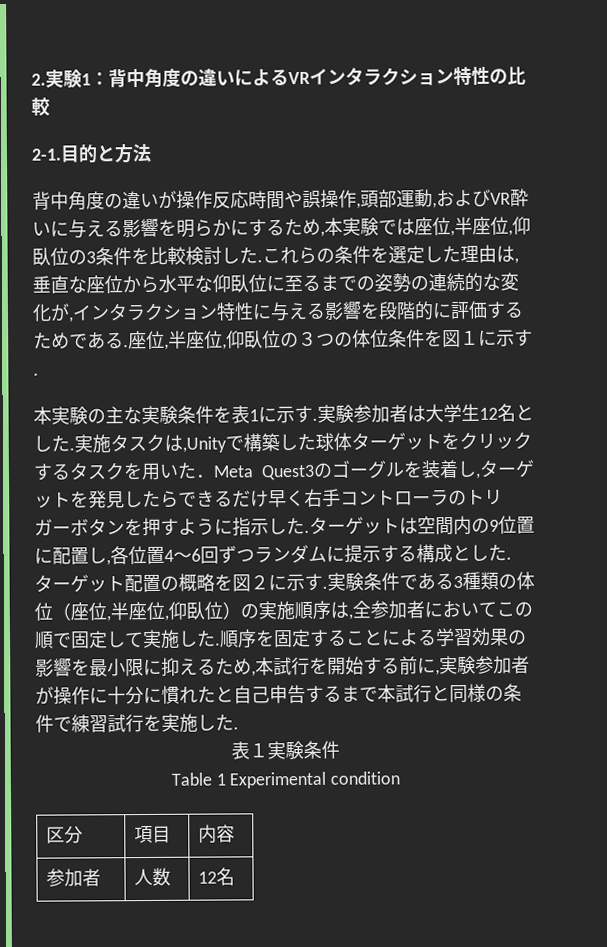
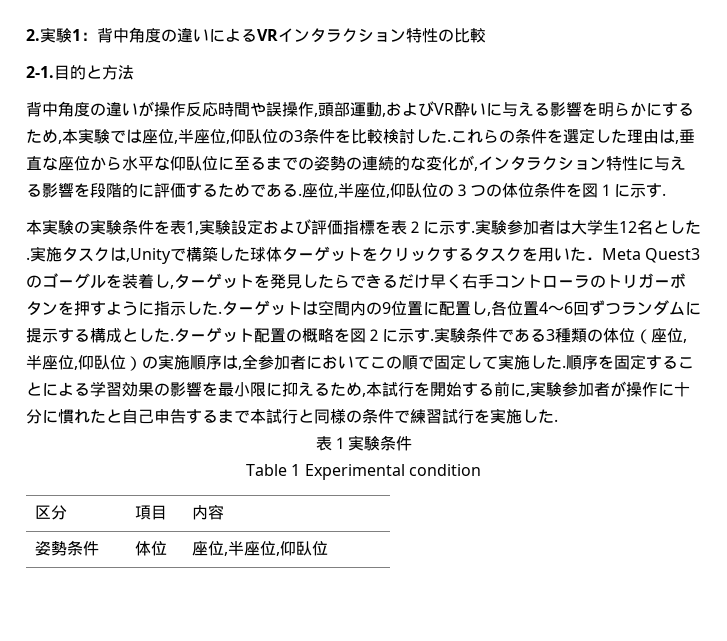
- 本実験の主な実験条件を表1に示す.
+ 本実験の実験条件を表1,実験設定および評価指標を表２に示す.
- 参加者 | 人数 | 12名
+ 姿勢条件 | 体位 | 座位,半座位,仰臥位

